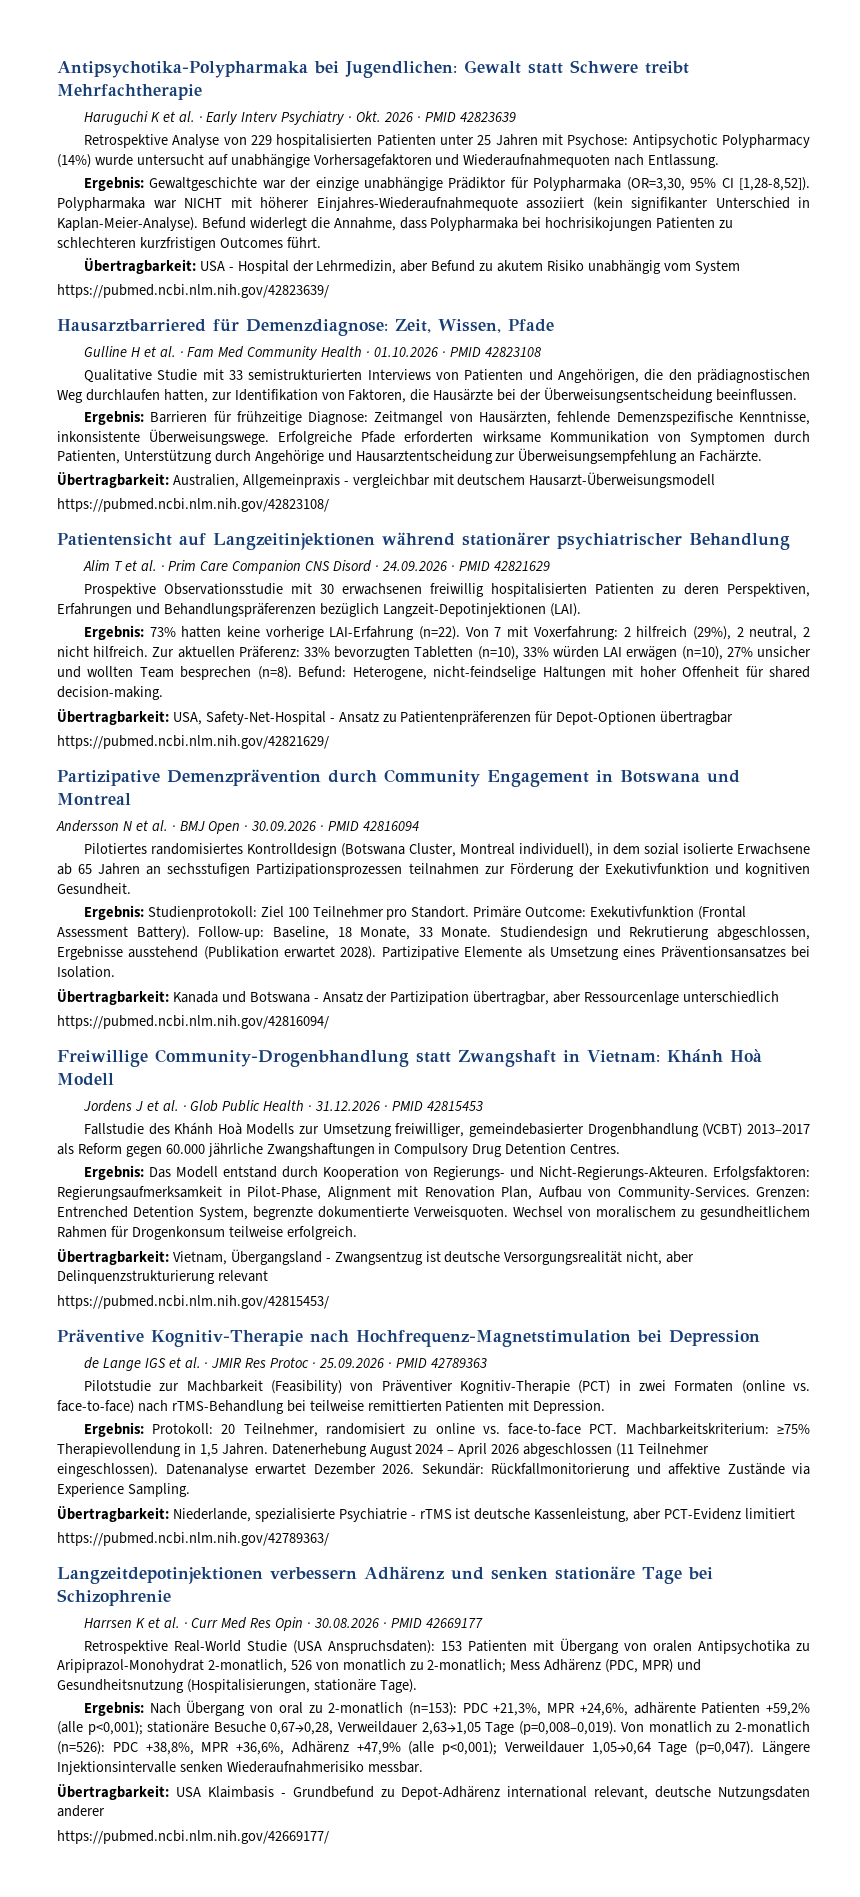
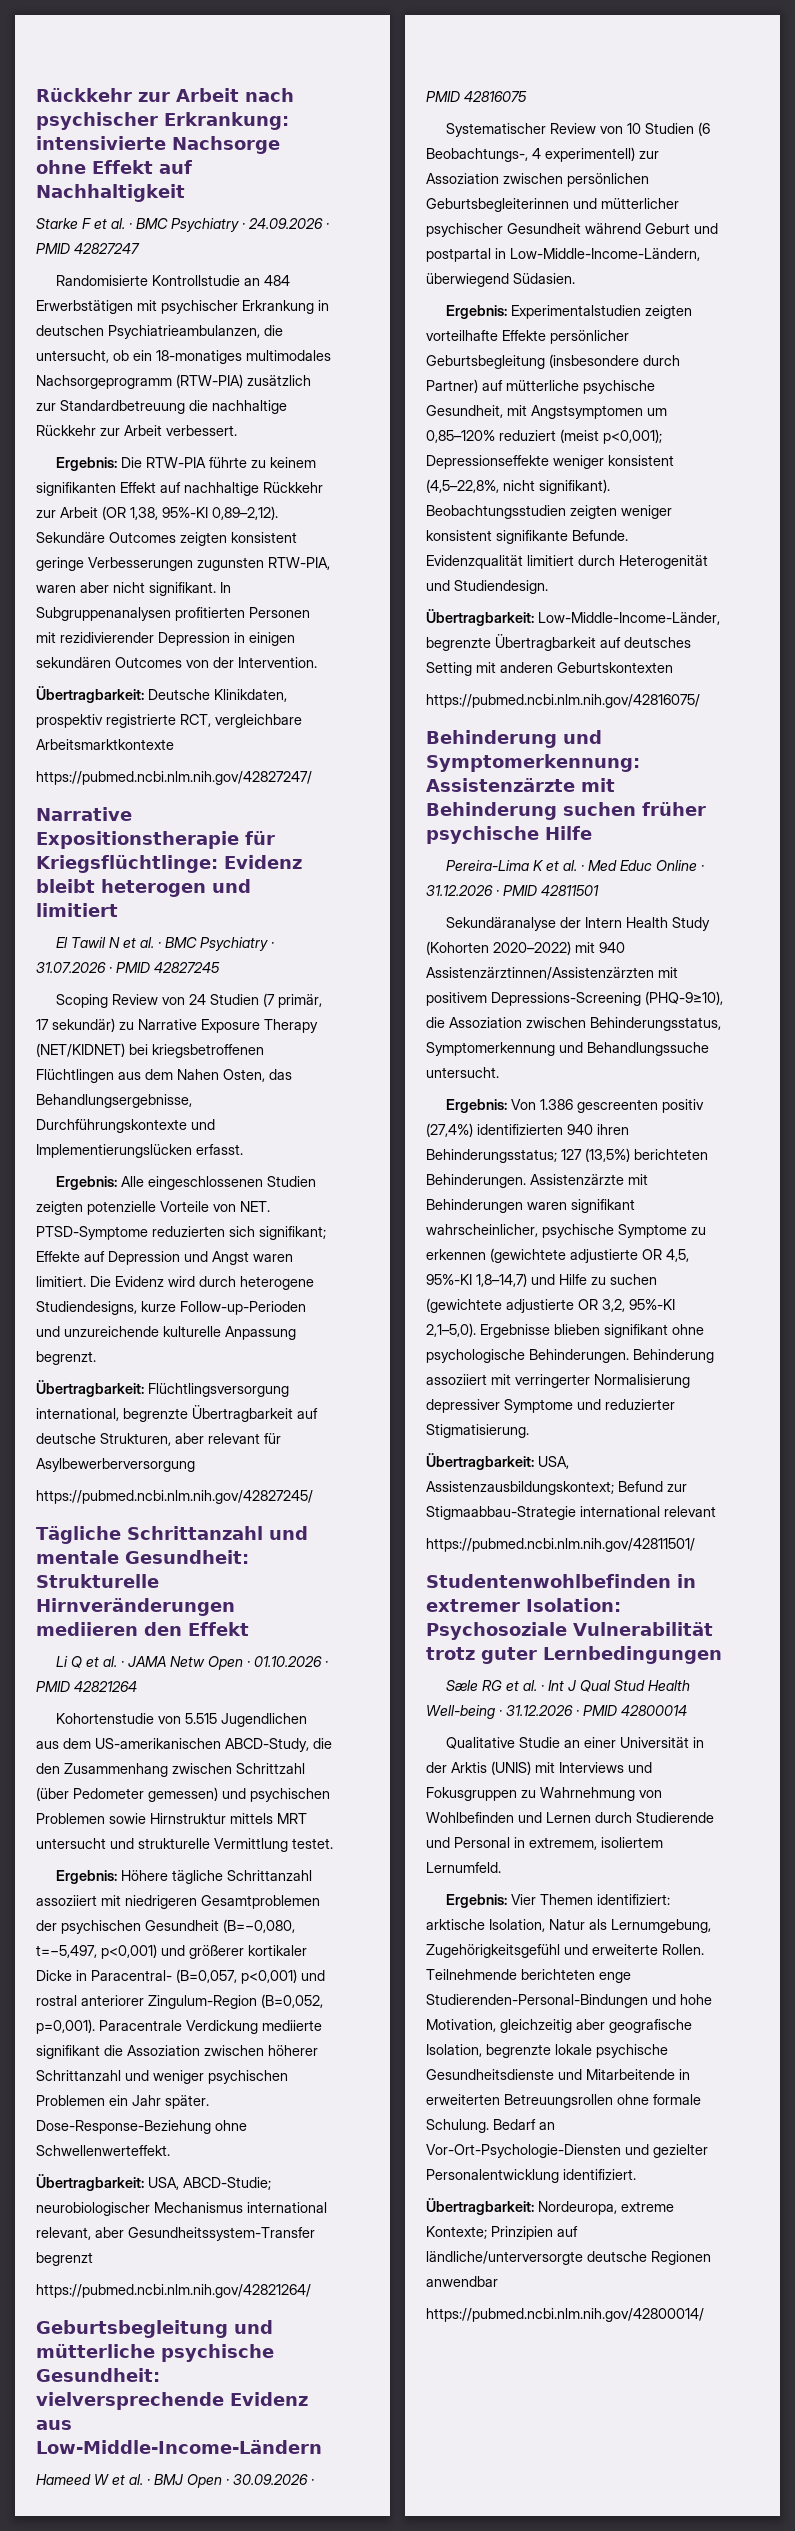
- Antipsychotika-Polypharmaka bei Jugendlichen: Gewalt statt Schwere treibt Mehrfachtherapie
- Haruguchi K et al. · Early Interv Psychiatry · Okt. 2026 · PMID 42823639
- Retrospektive Analyse von 229 hospitalisierten Patienten unter 25 Jahren mit Psychose: Antipsychotic Polypharmacy (14%) wurde untersucht auf unabhängige Vorhersagefaktoren und Wiederaufnahmequoten nach Entlassung.
- Ergebnis: Gewaltgeschichte war der einzige unabhängige Prädiktor für Polypharmaka (OR=3,30, 95% CI [1,28-8,52]). Polypharmaka war NICHT mit höherer Einjahres-Wiederaufnahmequote assoziiert (kein signifikanter Unterschied in Kaplan-Meier-Analyse). Befund widerlegt die Annahme, dass Polypharmaka bei hochrisikojungen Patienten zu schlechteren kurzfristigen Outcomes führt.
- Übertragbarkeit: USA - Hospital der Lehrmedizin, aber Befund zu akutem Risiko unabhängig vom System
- https://pubmed.ncbi.nlm.nih.gov/42823639/
- Hausarztbarriered für Demenzdiagnose: Zeit, Wissen, Pfade
- Gulline H et al. · Fam Med Community Health · 01.10.2026 · PMID 42823108
- Qualitative Studie mit 33 semistrukturierten Interviews von Patienten und Angehörigen, die den prädiagnostischen Weg durchlaufen hatten, zur Identifikation von Faktoren, die Hausärzte bei der Überweisungsentscheidung beeinflussen.
- Ergebnis: Barrieren für frühzeitige Diagnose: Zeitmangel von Hausärzten, fehlende Demenzspezifische Kenntnisse, inkonsistente Überweisungswege. Erfolgreiche Pfade erforderten wirksame Kommunikation von Symptomen durch Patienten, Unterstützung durch Angehörige und Hausarztentscheidung zur Überweisungsempfehlung an Fachärzte.
- Übertragbarkeit: Australien, Allgemeinpraxis - vergleichbar mit deutschem Hausarzt-Überweisungsmodell
- https://pubmed.ncbi.nlm.nih.gov/42823108/
- Patientensicht auf Langzeitinjektionen während stationärer psychiatrischer Behandlung
- Alim T et al. · Prim Care Companion CNS Disord · 24.09.2026 · PMID 42821629
- Prospektive Observationsstudie mit 30 erwachsenen freiwillig hospitalisierten Patienten zu deren Perspektiven, Erfahrungen und Behandlungspräferenzen bezüglich Langzeit-Depotinjektionen (LAI).
- Ergebnis: 73% hatten keine vorherige LAI-Erfahrung (n=22). Von 7 mit Voxerfahrung: 2 hilfreich (29%), 2 neutral, 2 nicht hilfreich. Zur aktuellen Präferenz: 33% bevorzugten Tabletten (n=10), 33% würden LAI erwägen (n=10), 27% unsicher und wollten Team besprechen (n=8). Befund: Heterogene, nicht-feindselige Haltungen mit hoher Offenheit für shared decision-making.
- Übertragbarkeit: USA, Safety-Net-Hospital - Ansatz zu Patientenpräferenzen für Depot-Optionen übertragbar
- https://pubmed.ncbi.nlm.nih.gov/42821629/
- Partizipative Demenzprävention durch Community Engagement in Botswana und Montreal
- Andersson N et al. · BMJ Open · 30.09.2026 · PMID 42816094
- Pilotiertes randomisiertes Kontrolldesign (Botswana Cluster, Montreal individuell), in dem sozial isolierte Erwachsene ab 65 Jahren an sechsstufigen Partizipationsprozessen teilnahmen zur Förderung der Exekutivfunktion und kognitiven Gesundheit.
- Ergebnis: Studienprotokoll: Ziel 100 Teilnehmer pro Standort. Primäre Outcome: Exekutivfunktion (Frontal Assessment Battery). Follow-up: Baseline, 18 Monate, 33 Monate. Studiendesign und Rekrutierung abgeschlossen, Ergebnisse ausstehend (Publikation erwartet 2028). Partizipative Elemente als Umsetzung eines Präventionsansatzes bei Isolation.
- Übertragbarkeit: Kanada und Botswana - Ansatz der Partizipation übertragbar, aber Ressourcenlage unterschiedlich
- https://pubmed.ncbi.nlm.nih.gov/42816094/
- Freiwillige Community-Drogenbhandlung statt Zwangshaft in Vietnam: Khánh Hoà Modell
- Jordens J et al. · Glob Public Health · 31.12.2026 · PMID 42815453
- Fallstudie des Khánh Hoà Modells zur Umsetzung freiwilliger, gemeindebasierter Drogenbhandlung (VCBT) 2013–2017 als Reform gegen 60.000 jährliche Zwangshaftungen in Compulsory Drug Detention Centres.
- Ergebnis: Das Modell entstand durch Kooperation von Regierungs- und Nicht-Regierungs-Akteuren. Erfolgsfaktoren: Regierungsaufmerksamkeit in Pilot-Phase, Alignment mit Renovation Plan, Aufbau von Community-Services. Grenzen: Entrenched Detention System, begrenzte dokumentierte Verweisquoten. Wechsel von moralischem zu gesundheitlichem Rahmen für Drogenkonsum teilweise erfolgreich.
- Übertragbarkeit: Vietnam, Übergangsland - Zwangsentzug ist deutsche Versorgungsrealität nicht, aber Delinquenzstrukturierung relevant
- https://pubmed.ncbi.nlm.nih.gov/42815453/
- Präventive Kognitiv-Therapie nach Hochfrequenz-Magnetstimulation bei Depression
- de Lange IGS et al. · JMIR Res Protoc · 25.09.2026 · PMID 42789363
- Pilotstudie zur Machbarkeit (Feasibility) von Präventiver Kognitiv-Therapie (PCT) in zwei Formaten (online vs. face-to-face) nach rTMS-Behandlung bei teilweise remittierten Patienten mit Depression.
- Ergebnis: Protokoll: 20 Teilnehmer, randomisiert zu online vs. face-to-face PCT. Machbarkeitskriterium: ≥75% Therapievollendung in 1,5 Jahren. Datenerhebung August 2024 – April 2026 abgeschlossen (11 Teilnehmer eingeschlossen). Datenanalyse erwartet Dezember 2026. Sekundär: Rückfallmonitorierung und affektive Zustände via Experience Sampling.
- Übertragbarkeit: Niederlande, spezialisierte Psychiatrie - rTMS ist deutsche Kassenleistung, aber PCT-Evidenz limitiert
- https://pubmed.ncbi.nlm.nih.gov/42789363/
- Langzeitdepotinjektionen verbessern Adhärenz und senken stationäre Tage bei Schizophrenie
- Harrsen K et al. · Curr Med Res Opin · 30.08.2026 · PMID 42669177
- Retrospektive Real-World Studie (USA Anspruchsdaten): 153 Patienten mit Übergang von oralen Antipsychotika zu Aripiprazol-Monohydrat 2-monatlich, 526 von monatlich zu 2-monatlich; Mess Adhärenz (PDC, MPR) und Gesundheitsnutzung (Hospitalisierungen, stationäre Tage).
- Ergebnis: Nach Übergang von oral zu 2-monatlich (n=153): PDC +21,3%, MPR +24,6%, adhärente Patienten +59,2% (alle p<0,001); stationäre Besuche 0,67→0,28, Verweildauer 2,63→1,05 Tage (p=0,008–0,019). Von monatlich zu 2-monatlich (n=526): PDC +38,8%, MPR +36,6%, Adhärenz +47,9% (alle p<0,001); Verweildauer 1,05→0,64 Tage (p=0,047). Längere Injektionsintervalle senken Wiederaufnahmerisiko messbar.
- Übertragbarkeit: USA Klaimbasis - Grundbefund zu Depot-Adhärenz international relevant, deutsche Nutzungsdaten anderer
- https://pubmed.ncbi.nlm.nih.gov/42669177/
+ Rückkehr zur Arbeit nach psychischer Erkrankung: intensivierte Nachsorge ohne Effekt auf Nachhaltigkeit
+ Starke F et al. · BMC Psychiatry · 24.09.2026 · PMID 42827247
+ Randomisierte Kontrollstudie an 484 Erwerbstätigen mit psychischer Erkrankung in deutschen Psychiatrieambulanzen, die untersucht, ob ein 18-monatiges multimodales Nachsorgeprogramm (RTW-PIA) zusätzlich zur Standardbetreuung die nachhaltige Rückkehr zur Arbeit verbessert.
+ Ergebnis: Die RTW-PIA führte zu keinem signifikanten Effekt auf nachhaltige Rückkehr zur Arbeit (OR 1,38, 95%-KI 0,89–2,12). Sekundäre Outcomes zeigten konsistent geringe Verbesserungen zugunsten RTW-PIA, waren aber nicht signifikant. In Subgruppenanalysen profitierten Personen mit rezidivierender Depression in einigen sekundären Outcomes von der Intervention.
+ Übertragbarkeit: Deutsche Klinikdaten, prospektiv registrierte RCT, vergleichbare Arbeitsmarktkontexte
+ https://pubmed.ncbi.nlm.nih.gov/42827247/
+ Narrative Expositionstherapie für Kriegsflüchtlinge: Evidenz bleibt heterogen und limitiert
+ El Tawil N et al. · BMC Psychiatry · 31.07.2026 · PMID 42827245
+ Scoping Review von 24 Studien (7 primär, 17 sekundär) zu Narrative Exposure Therapy (NET/KIDNET) bei kriegsbetroffenen Flüchtlingen aus dem Nahen Osten, das Behandlungsergebnisse, Durchführungskontexte und Implementierungslücken erfasst.
+ Ergebnis: Alle eingeschlossenen Studien zeigten potenzielle Vorteile von NET. PTSD-Symptome reduzierten sich signifikant; Effekte auf Depression und Angst waren limitiert. Die Evidenz wird durch heterogene Studiendesigns, kurze Follow-up-Perioden und unzureichende kulturelle Anpassung begrenzt.
+ Übertragbarkeit: Flüchtlingsversorgung international, begrenzte Übertragbarkeit auf deutsche Strukturen, aber relevant für Asylbewerberversorgung
+ https://pubmed.ncbi.nlm.nih.gov/42827245/
+ Tägliche Schrittanzahl und mentale Gesundheit: Strukturelle Hirnveränderungen mediieren den Effekt
+ Li Q et al. · JAMA Netw Open · 01.10.2026 · PMID 42821264
+ Kohortenstudie von 5.515 Jugendlichen aus dem US-amerikanischen ABCD-Study, die den Zusammenhang zwischen Schrittzahl (über Pedometer gemessen) und psychischen Problemen sowie Hirnstruktur mittels MRT untersucht und strukturelle Vermittlung testet.
+ Ergebnis: Höhere tägliche Schrittanzahl assoziiert mit niedrigeren Gesamtproblemen der psychischen Gesundheit (B=−0,080, t=−5,497, p<0,001) und größerer kortikaler Dicke in Paracentral- (B=0,057, p<0,001) und rostral anteriorer Zingulum-Region (B=0,052, p=0,001). Paracentrale Verdickung mediierte signifikant die Assoziation zwischen höherer Schrittanzahl und weniger psychischen Problemen ein Jahr später. Dose-Response-Beziehung ohne Schwellenwerteffekt.
+ Übertragbarkeit: USA, ABCD-Studie; neurobiologischer Mechanismus international relevant, aber Gesundheitssystem-Transfer begrenzt
+ https://pubmed.ncbi.nlm.nih.gov/42821264/
+ Geburtsbegleitung und mütterliche psychische Gesundheit: vielversprechende Evidenz aus Low-Middle-Income-Ländern
+ Hameed W et al. · BMJ Open · 30.09.2026 · PMID 42816075
+ Systematischer Review von 10 Studien (6 Beobachtungs-, 4 experimentell) zur Assoziation zwischen persönlichen Geburtsbegleiterinnen und mütterlicher psychischer Gesundheit während Geburt und postpartal in Low-Middle-Income-Ländern, überwiegend Südasien.
+ Ergebnis: Experimentalstudien zeigten vorteilhafte Effekte persönlicher Geburtsbegleitung (insbesondere durch Partner) auf mütterliche psychische Gesundheit, mit Angstsymptomen um 0,85–120% reduziert (meist p<0,001); Depressionseffekte weniger konsistent (4,5–22,8%, nicht signifikant). Beobachtungsstudien zeigten weniger konsistent signifikante Befunde. Evidenzqualität limitiert durch Heterogenität und Studiendesign.
+ Übertragbarkeit: Low-Middle-Income-Länder, begrenzte Übertragbarkeit auf deutsches Setting mit anderen Geburtskontexten
+ https://pubmed.ncbi.nlm.nih.gov/42816075/
+ Behinderung und Symptomerkennung: Assistenzärzte mit Behinderung suchen früher psychische Hilfe
+ Pereira-Lima K et al. · Med Educ Online · 31.12.2026 · PMID 42811501
+ Sekundäranalyse der Intern Health Study (Kohorten 2020–2022) mit 940 Assistenzärztinnen/Assistenzärzten mit positivem Depressions-Screening (PHQ-9≥10), die Assoziation zwischen Behinderungsstatus, Symptomerkennung und Behandlungssuche untersucht.
+ Ergebnis: Von 1.386 gescreenten positiv (27,4%) identifizierten 940 ihren Behinderungsstatus; 127 (13,5%) berichteten Behinderungen. Assistenzärzte mit Behinderungen waren signifikant wahrscheinlicher, psychische Symptome zu erkennen (gewichtete adjustierte OR 4,5, 95%-KI 1,8–14,7) und Hilfe zu suchen (gewichtete adjustierte OR 3,2, 95%-KI 2,1–5,0). Ergebnisse blieben signifikant ohne psychologische Behinderungen. Behinderung assoziiert mit verringerter Normalisierung depressiver Symptome und reduzierter Stigmatisierung.
+ Übertragbarkeit: USA, Assistenzausbildungskontext; Befund zur Stigmaabbau-Strategie international relevant
+ https://pubmed.ncbi.nlm.nih.gov/42811501/
+ Studentenwohlbefinden in extremer Isolation: Psychosoziale Vulnerabilität trotz guter Lernbedingungen
+ Sæle RG et al. · Int J Qual Stud Health Well-being · 31.12.2026 · PMID 42800014
+ Qualitative Studie an einer Universität in der Arktis (UNIS) mit Interviews und Fokusgruppen zu Wahrnehmung von Wohlbefinden und Lernen durch Studierende und Personal in extremem, isoliertem Lernumfeld.
+ Ergebnis: Vier Themen identifiziert: arktische Isolation, Natur als Lernumgebung, Zugehörigkeitsgefühl und erweiterte Rollen. Teilnehmende berichteten enge Studierenden-Personal-Bindungen und hohe Motivation, gleichzeitig aber geografische Isolation, begrenzte lokale psychische Gesundheitsdienste und Mitarbeitende in erweiterten Betreuungsrollen ohne formale Schulung. Bedarf an Vor-Ort-Psychologie-Diensten und gezielter Personalentwicklung identifiziert.
+ Übertragbarkeit: Nordeuropa, extreme Kontexte; Prinzipien auf ländliche/unterversorgte deutsche Regionen anwendbar
+ https://pubmed.ncbi.nlm.nih.gov/42800014/

